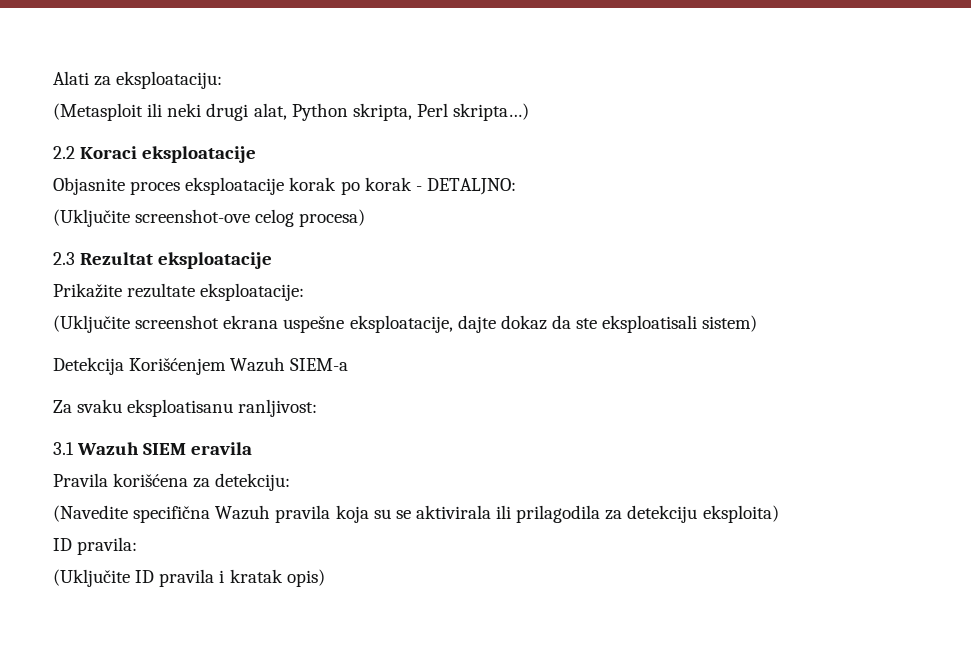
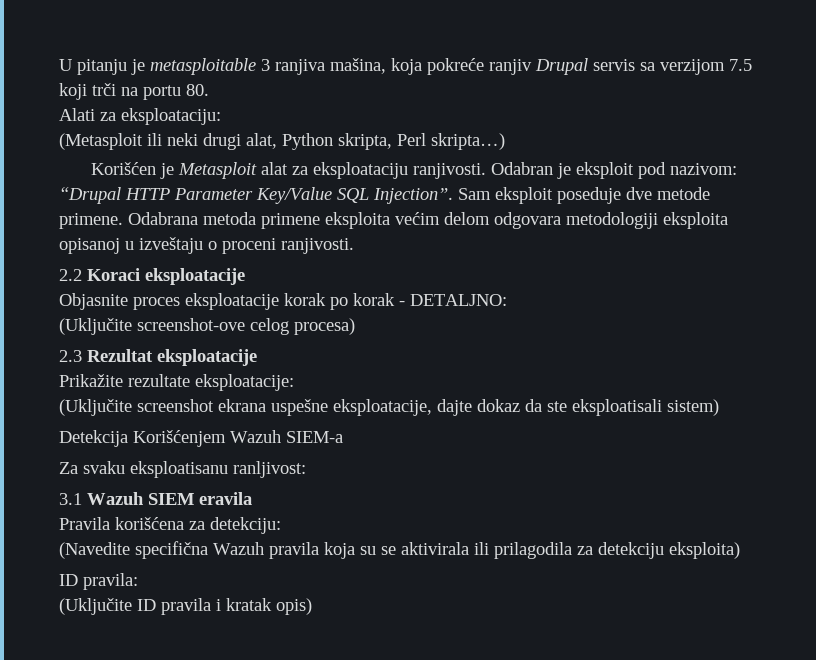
+ U pitanju je metasploitable 3 ranjiva mašina, koja pokreće ranjiv Drupal servis sa verzijom 7.5 koji trči na portu 80.
+ Korišćen je Metasploit alat za eksploataciju ranjivosti. Odabran je eksploit pod nazivom: “Drupal HTTP Parameter Key/Value SQL Injection”. Sam eksploit poseduje dve metode primene. Odabrana metoda primene eksploita većim delom odgovara metodologiji eksploita opisanoj u izveštaju o proceni ranjivosti.

